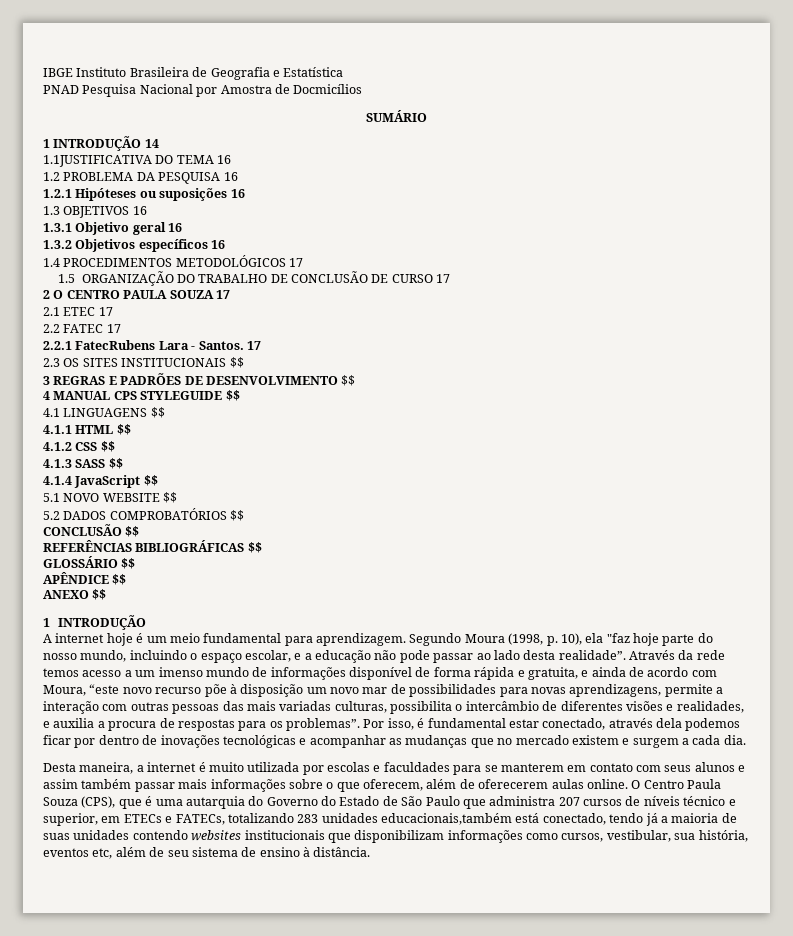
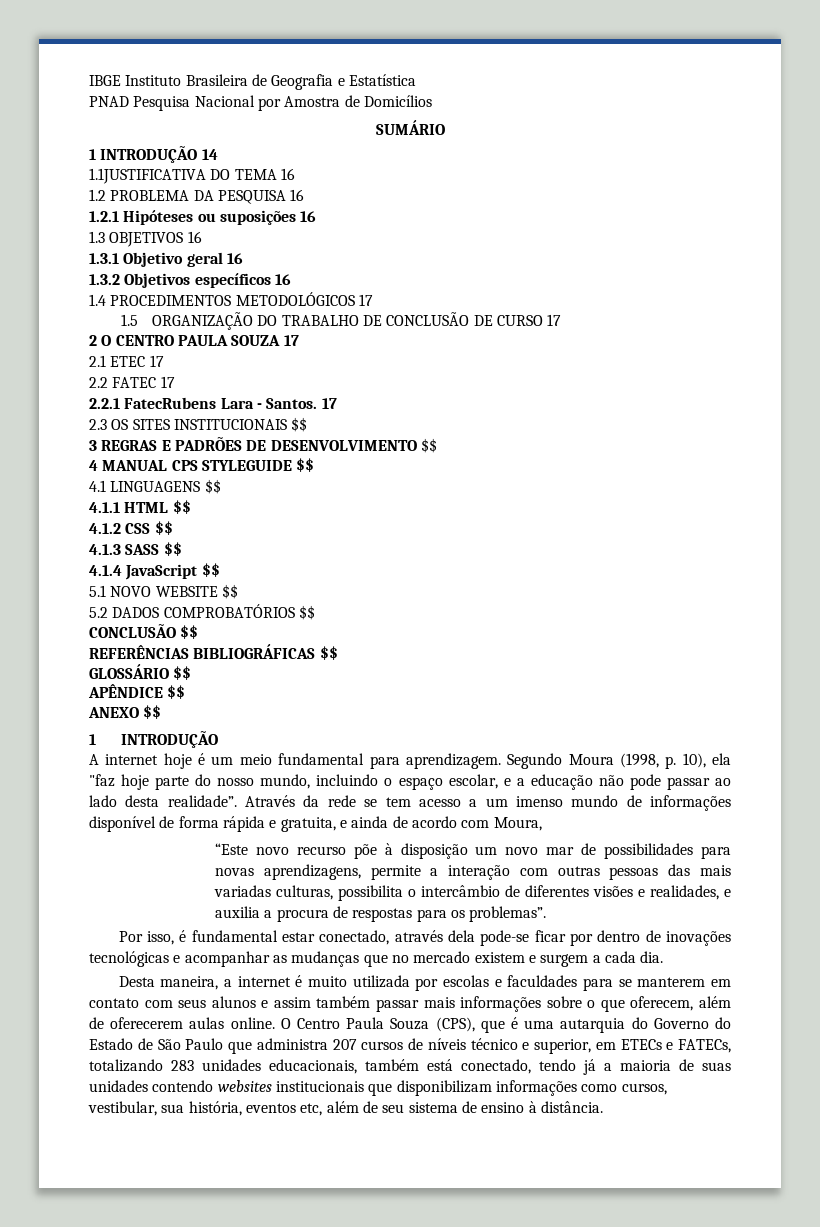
- PNAD Pesquisa Nacional por Amostra de Docmicílios
+ PNAD Pesquisa Nacional por Amostra de Domicílios
- Através da rede temos acesso a um imenso mundo de informações disponível de forma rápida e gratuita, e ainda de acordo com Moura, “este novo recurso põe à disposição um novo mar de possibilidades para novas aprendizagens, permite a interação com outras pessoas das mais variadas culturas, possibilita o intercâmbio de diferentes visões e realidades, e auxilia a procura de respostas para os problemas”. Por isso, é fundamental estar conectado, através dela podemos ficar por dentro de inovações tecnológicas e acompanhar as mudanças que no mercado existem e surgem a cada dia.
+ Através da rede se tem acesso a um imenso mundo de informações disponível de forma rápida e gratuita, e ainda de acordo com Moura,
+ “Este novo recurso põe à disposição um novo mar de possibilidades para novas aprendizagens, permite a interação com outras pessoas das mais variadas culturas, possibilita o intercâmbio de diferentes visões e realidades, e auxilia a procura de respostas para os problemas”.
+ Por isso, é fundamental estar conectado, através dela pode-se ficar por dentro de inovações tecnológicas e acompanhar as mudanças que no mercado existem e surgem a cada dia.
- O Centro Paula Souza (CPS), que é uma autarquia do Governo do Estado de São Paulo que administra 207 cursos de níveis técnico e superior, em ETECs e FATECs, totalizando 283 unidades educacionais,também está conectado, tendo já a maioria de suas unidades contendo websites institucionais que disponibilizam informações como cursos, vestibular, sua história, eventos etc, além de seu sistema de ensino à distância.
+ O Centro Paula Souza (CPS), que é uma autarquia do Governo do Estado de São Paulo que administra 207 cursos de níveis técnico e superior, em ETECs e FATECs, totalizando 283 unidades educacionais, também está conectado, tendo já a maioria de suas unidades contendo websites institucionais que disponibilizam informações como cursos, vestibular, sua história, eventos etc, além de seu sistema de ensino à distância.

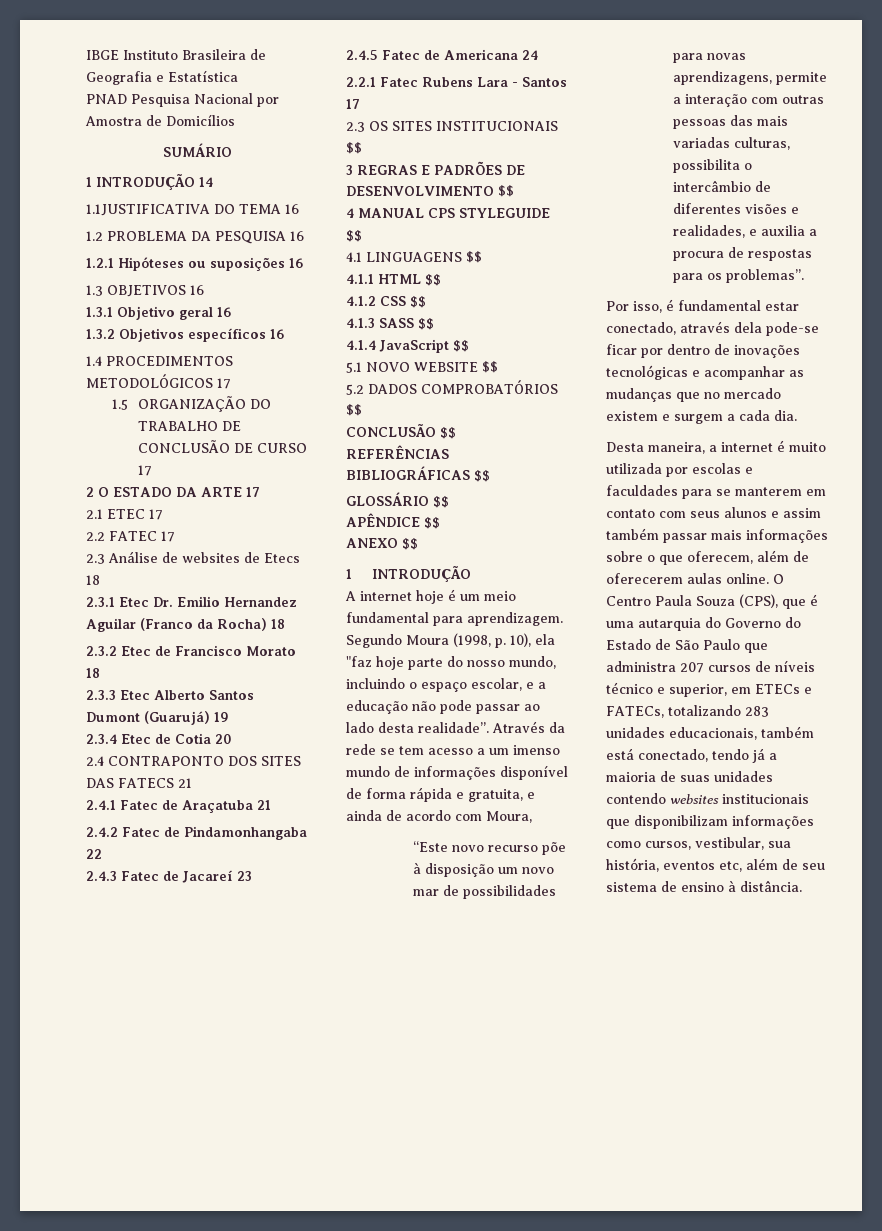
- 2 O CENTRO PAULA SOUZA 17
+ 2 O ESTADO DA ARTE 17
+ 2.3 Análise de websites de Etecs 18
+ 2.3.1 Etec Dr. Emilio Hernandez Aguilar (Franco da Rocha) 18
+ 2.3.2 Etec de Francisco Morato 18
+ 2.3.3 Etec Alberto Santos Dumont (Guarujá) 19
+ 2.3.4 Etec de Cotia 20
+ 2.4 CONTRAPONTO DOS SITES DAS FATECS 21
+ 2.4.1 Fatec de Araçatuba 21
+ 2.4.2 Fatec de Pindamonhangaba 22
+ 2.4.3 Fatec de Jacareí 23
+ 2.4.5 Fatec de Americana 24
- 2.2.1 FatecRubens Lara - Santos. 17
+ 2.2.1 Fatec Rubens Lara - Santos 17

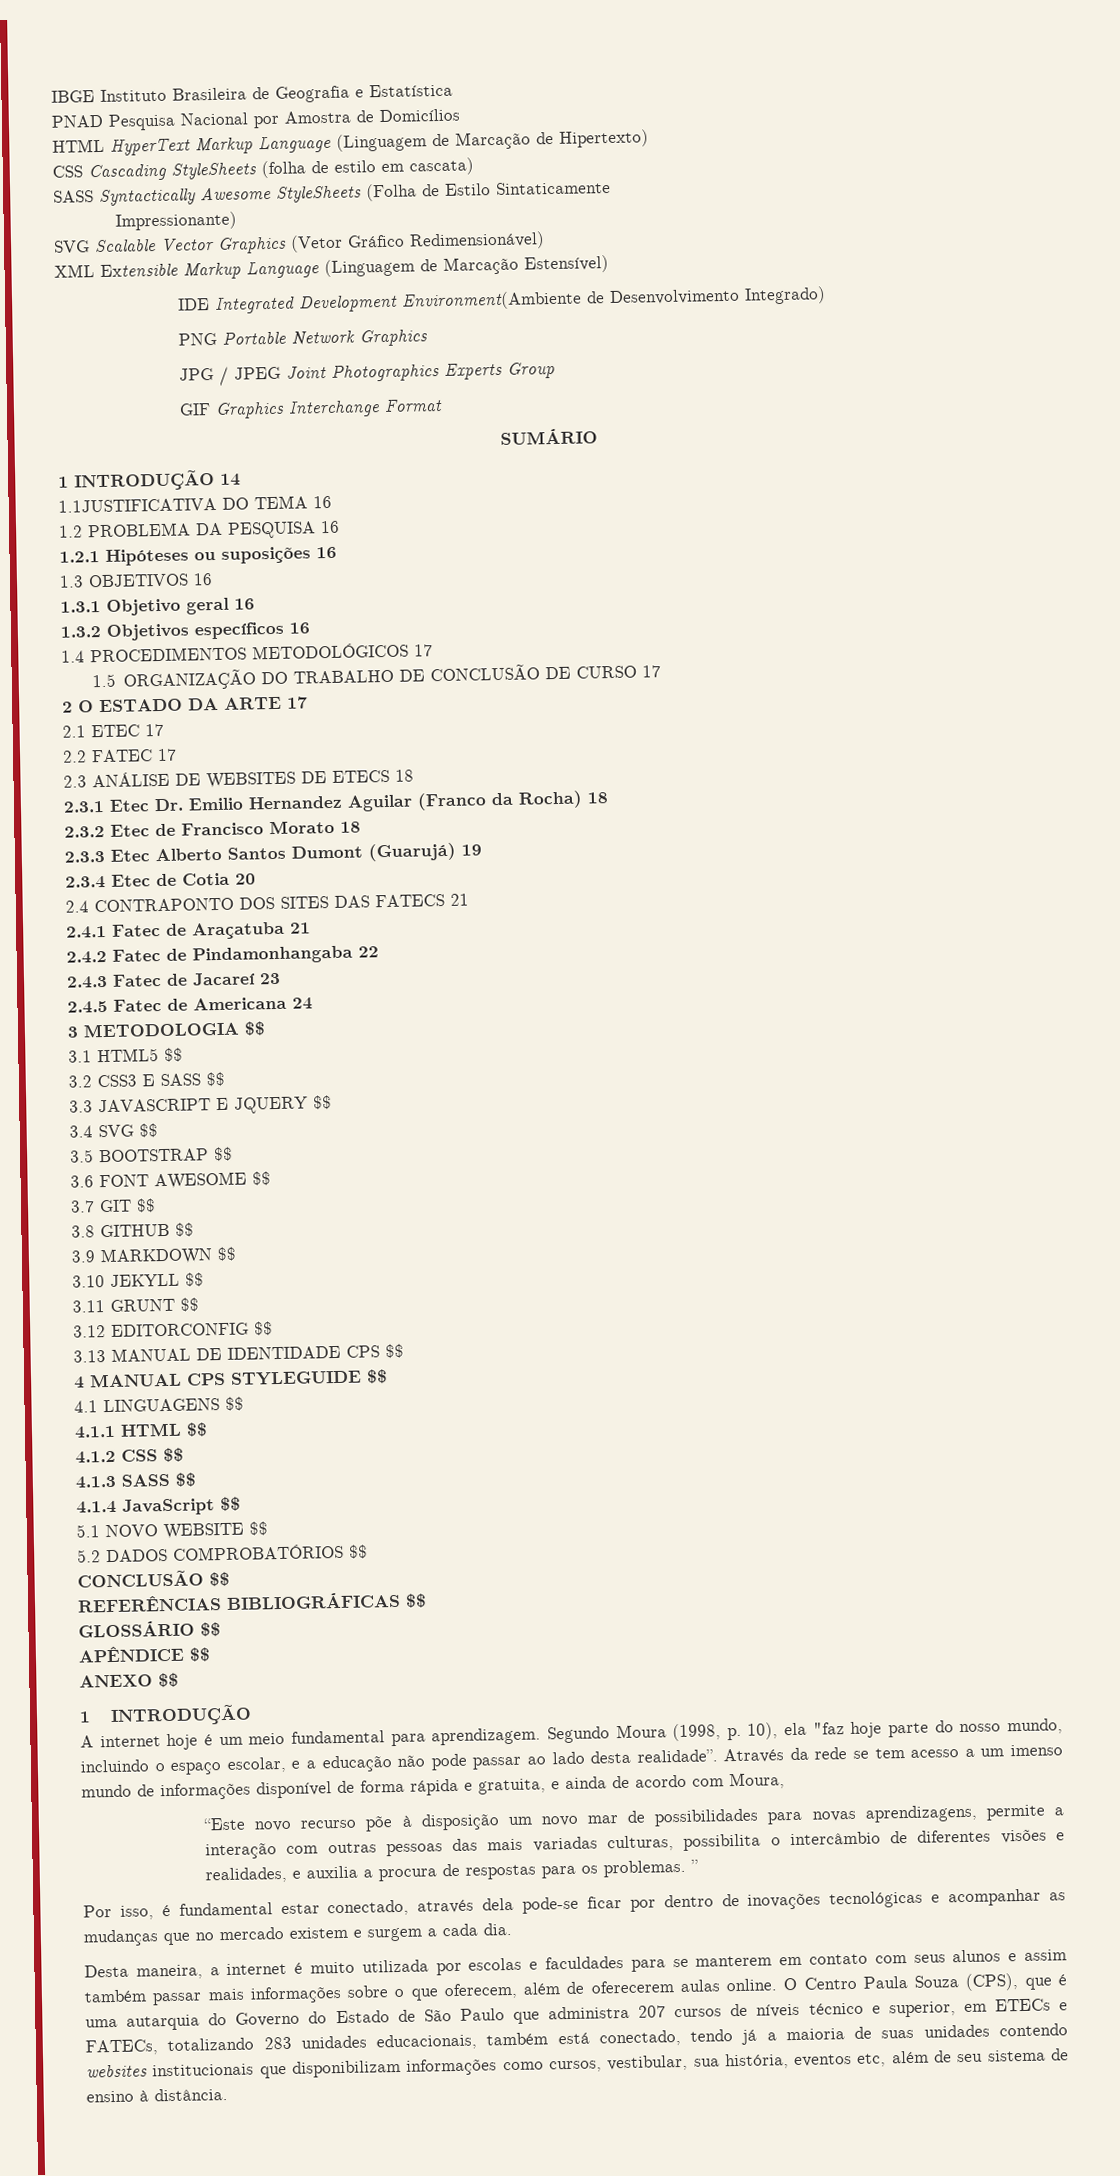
+ HTML HyperText Markup Language (Linguagem de Marcação de Hipertexto)
+ CSS Cascading StyleSheets (folha de estilo em cascata)
+ SASS Syntactically Awesome StyleSheets (Folha de Estilo Sintaticamente
+ Impressionante)
+ SVG Scalable Vector Graphics (Vetor Gráfico Redimensionável)
+ XML Extensible Markup Language (Linguagem de Marcação Estensível)
+ IDE Integrated Development Environment(Ambiente de Desenvolvimento Integrado)
+ PNG Portable Network Graphics
+ JPG / JPEG Joint Photographics Experts Group
+ GIF Graphics Interchange Format
- 2.3 Análise de websites de Etecs 18
+ 2.3 ANÁLISE DE WEBSITES DE ETECS 18
- 2.2.1 Fatec Rubens Lara - Santos 17
- 2.3 OS SITES INSTITUCIONAIS $$
- 3 REGRAS E PADRÕES DE DESENVOLVIMENTO $$
+ 3 METODOLOGIA $$
+ 3.1 HTML5 $$
+ 3.2 CSS3 E SASS $$
+ 3.3 JAVASCRIPT E JQUERY $$
+ 3.4 SVG $$
+ 3.5 BOOTSTRAP $$
+ 3.6 FONT AWESOME $$
+ 3.7 GIT $$
+ 3.8 GITHUB $$
+ 3.9 MARKDOWN $$
+ 3.10 JEKYLL $$
+ 3.11 GRUNT $$
+ 3.12 EDITORCONFIG $$
+ 3.13 MANUAL DE IDENTIDADE CPS $$
- “Este novo recurso põe à disposição um novo mar de possibilidades para novas aprendizagens, permite a interação com outras pessoas das mais variadas culturas, possibilita o intercâmbio de diferentes visões e realidades, e auxilia a procura de respostas para os problemas”.
+ “Este novo recurso põe à disposição um novo mar de possibilidades para novas aprendizagens, permite a interação com outras pessoas das mais variadas culturas, possibilita o intercâmbio de diferentes visões e realidades, e auxilia a procura de respostas para os problemas. ”

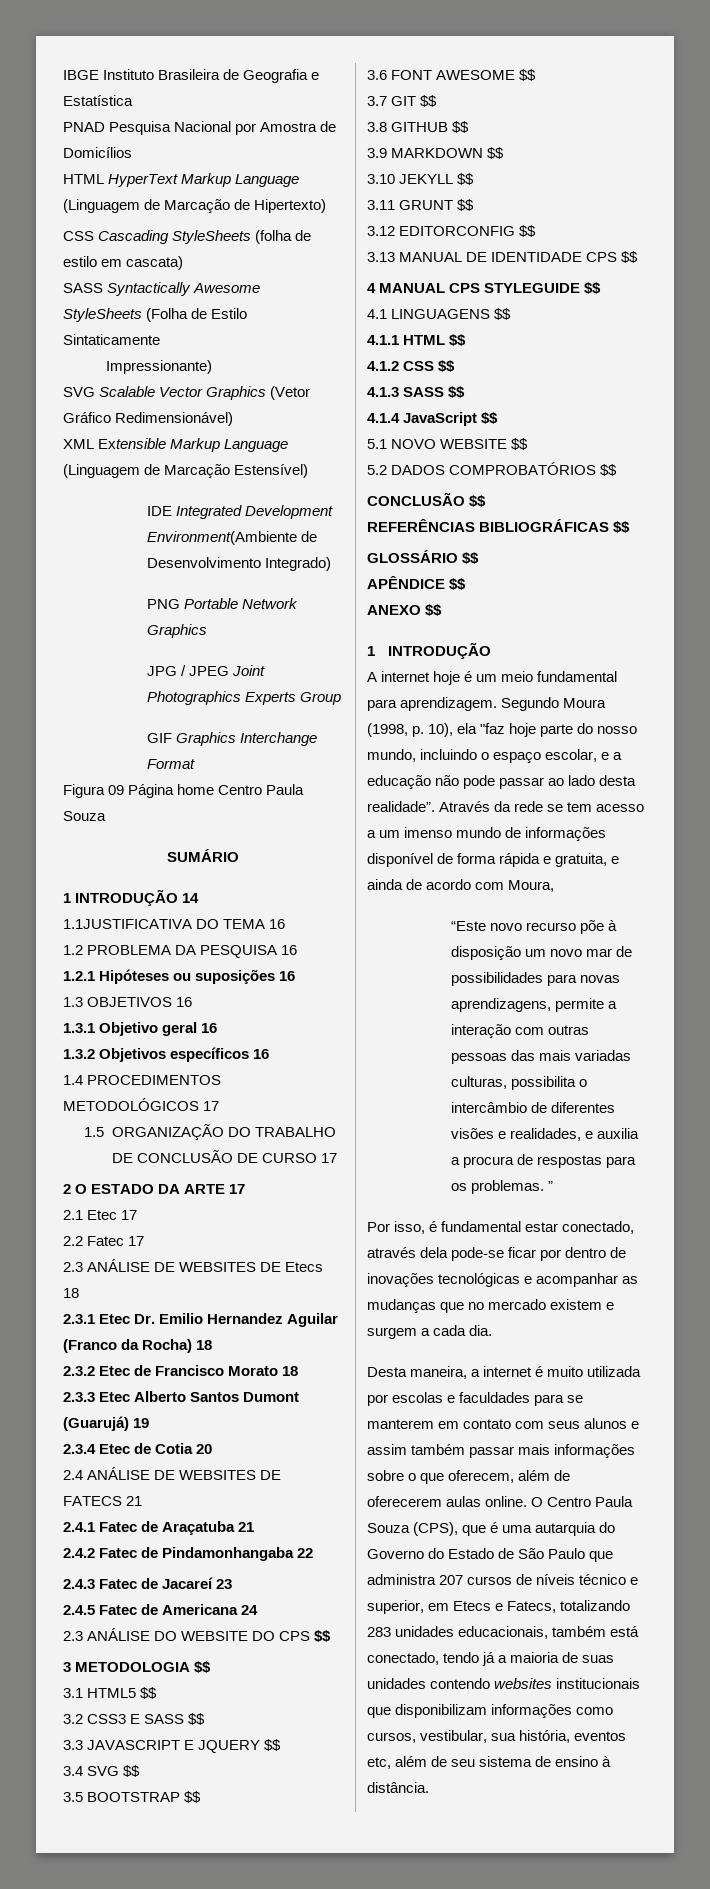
+ Figura 09 Página home Centro Paula Souza
- 2.1 ETEC 17
+ 2.1 Etec 17
- 2.2 FATEC 17
+ 2.2 Fatec 17
- 2.3 ANÁLISE DE WEBSITES DE ETECS 18
+ 2.3 ANÁLISE DE WEBSITES DE Etecs 18
- 2.4 CONTRAPONTO DOS SITES DAS FATECS 21
+ 2.4 ANÁLISE DE WEBSITES DE FATECS 21
+ 2.3 ANÁLISE DO WEBSITE DO CPS $$
- O Centro Paula Souza (CPS), que é uma autarquia do Governo do Estado de São Paulo que administra 207 cursos de níveis técnico e superior, em ETECs e FATECs, totalizando 283 unidades educacionais, também está conectado, tendo já a maioria de suas unidades contendo websites institucionais que disponibilizam informações como cursos, vestibular, sua história, eventos etc, além de seu sistema de ensino à distância.
+ O Centro Paula Souza (CPS), que é uma autarquia do Governo do Estado de São Paulo que administra 207 cursos de níveis técnico e superior, em Etecs e Fatecs, totalizando 283 unidades educacionais, também está conectado, tendo já a maioria de suas unidades contendo websites institucionais que disponibilizam informações como cursos, vestibular, sua história, eventos etc, além de seu sistema de ensino à distância.

